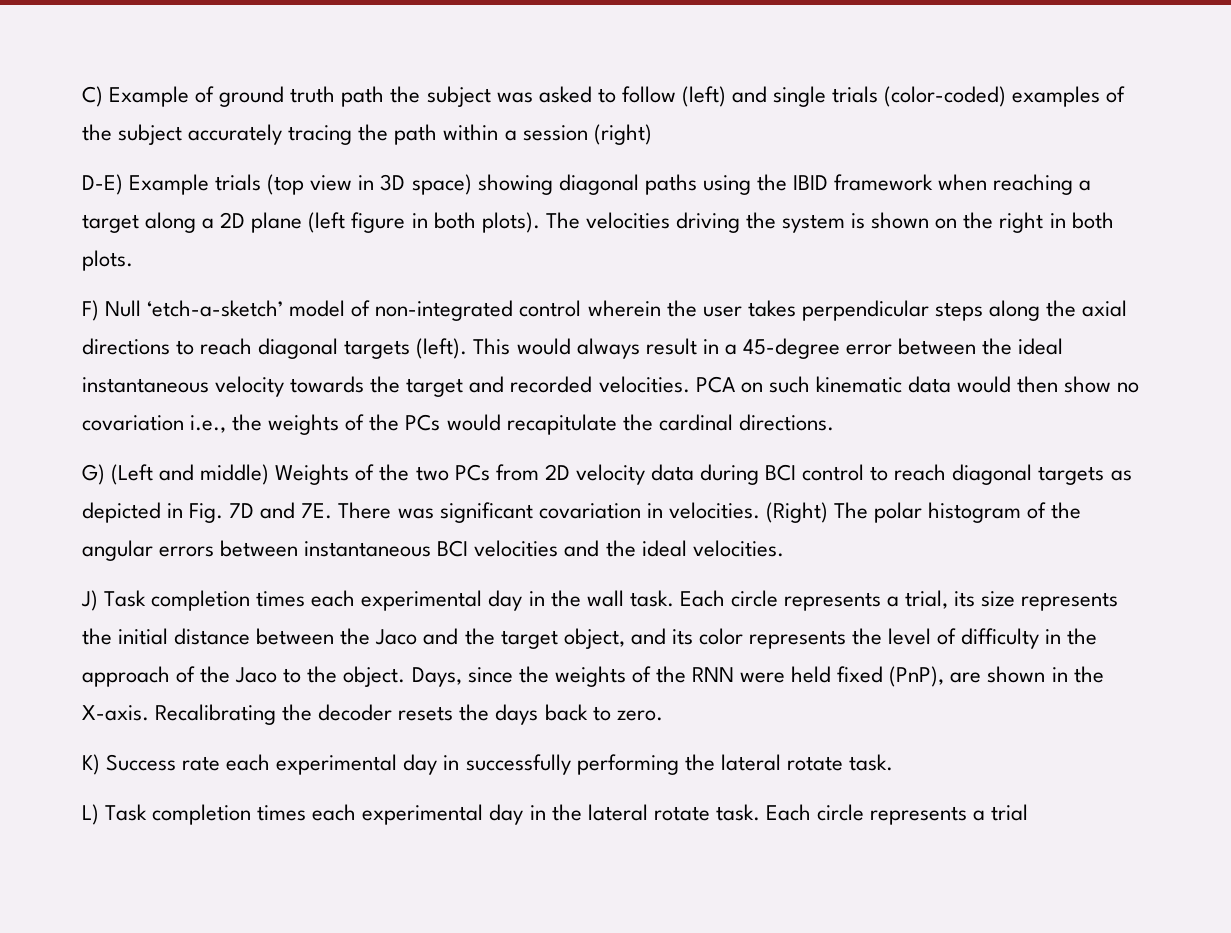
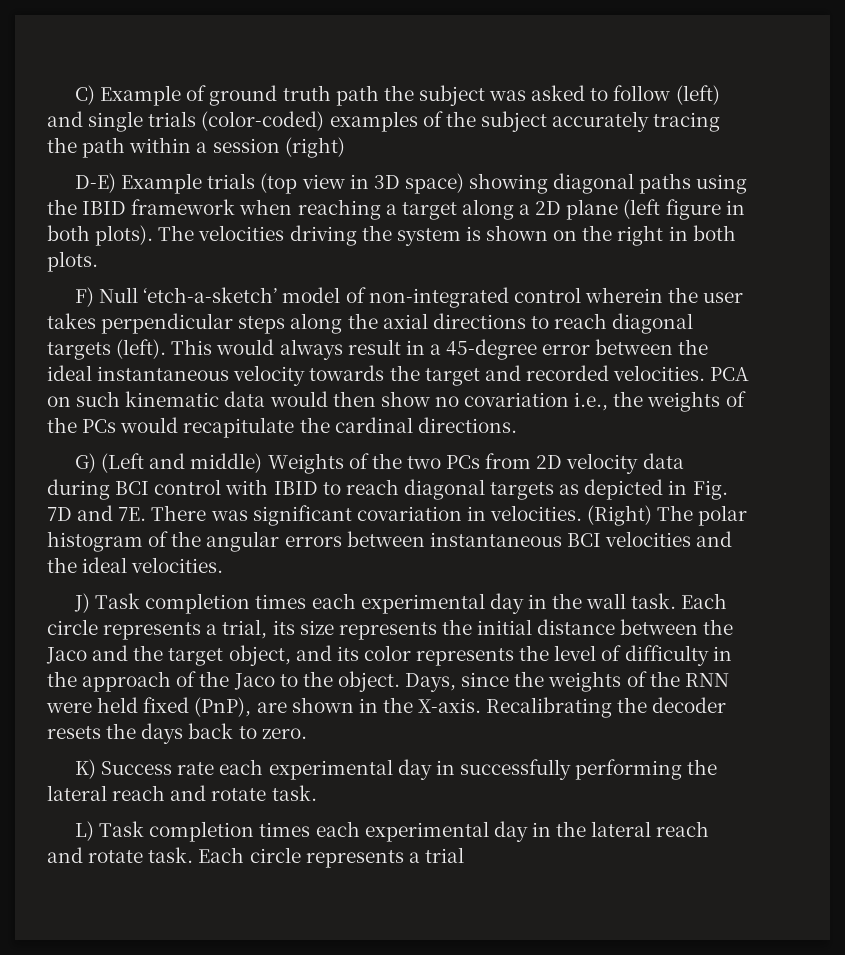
- G) (Left and middle) Weights of the two PCs from 2D velocity data during BCI control to reach diagonal targets as depicted in Fig. 7D and 7E.
+ G) (Left and middle) Weights of the two PCs from 2D velocity data during BCI control with IBID to reach diagonal targets as depicted in Fig. 7D and 7E.
- K) Success rate each experimental day in successfully performing the lateral rotate task.
+ K) Success rate each experimental day in successfully performing the lateral reach and rotate task.
- L) Task completion times each experimental day in the lateral rotate task.
+ L) Task completion times each experimental day in the lateral reach and rotate task.

